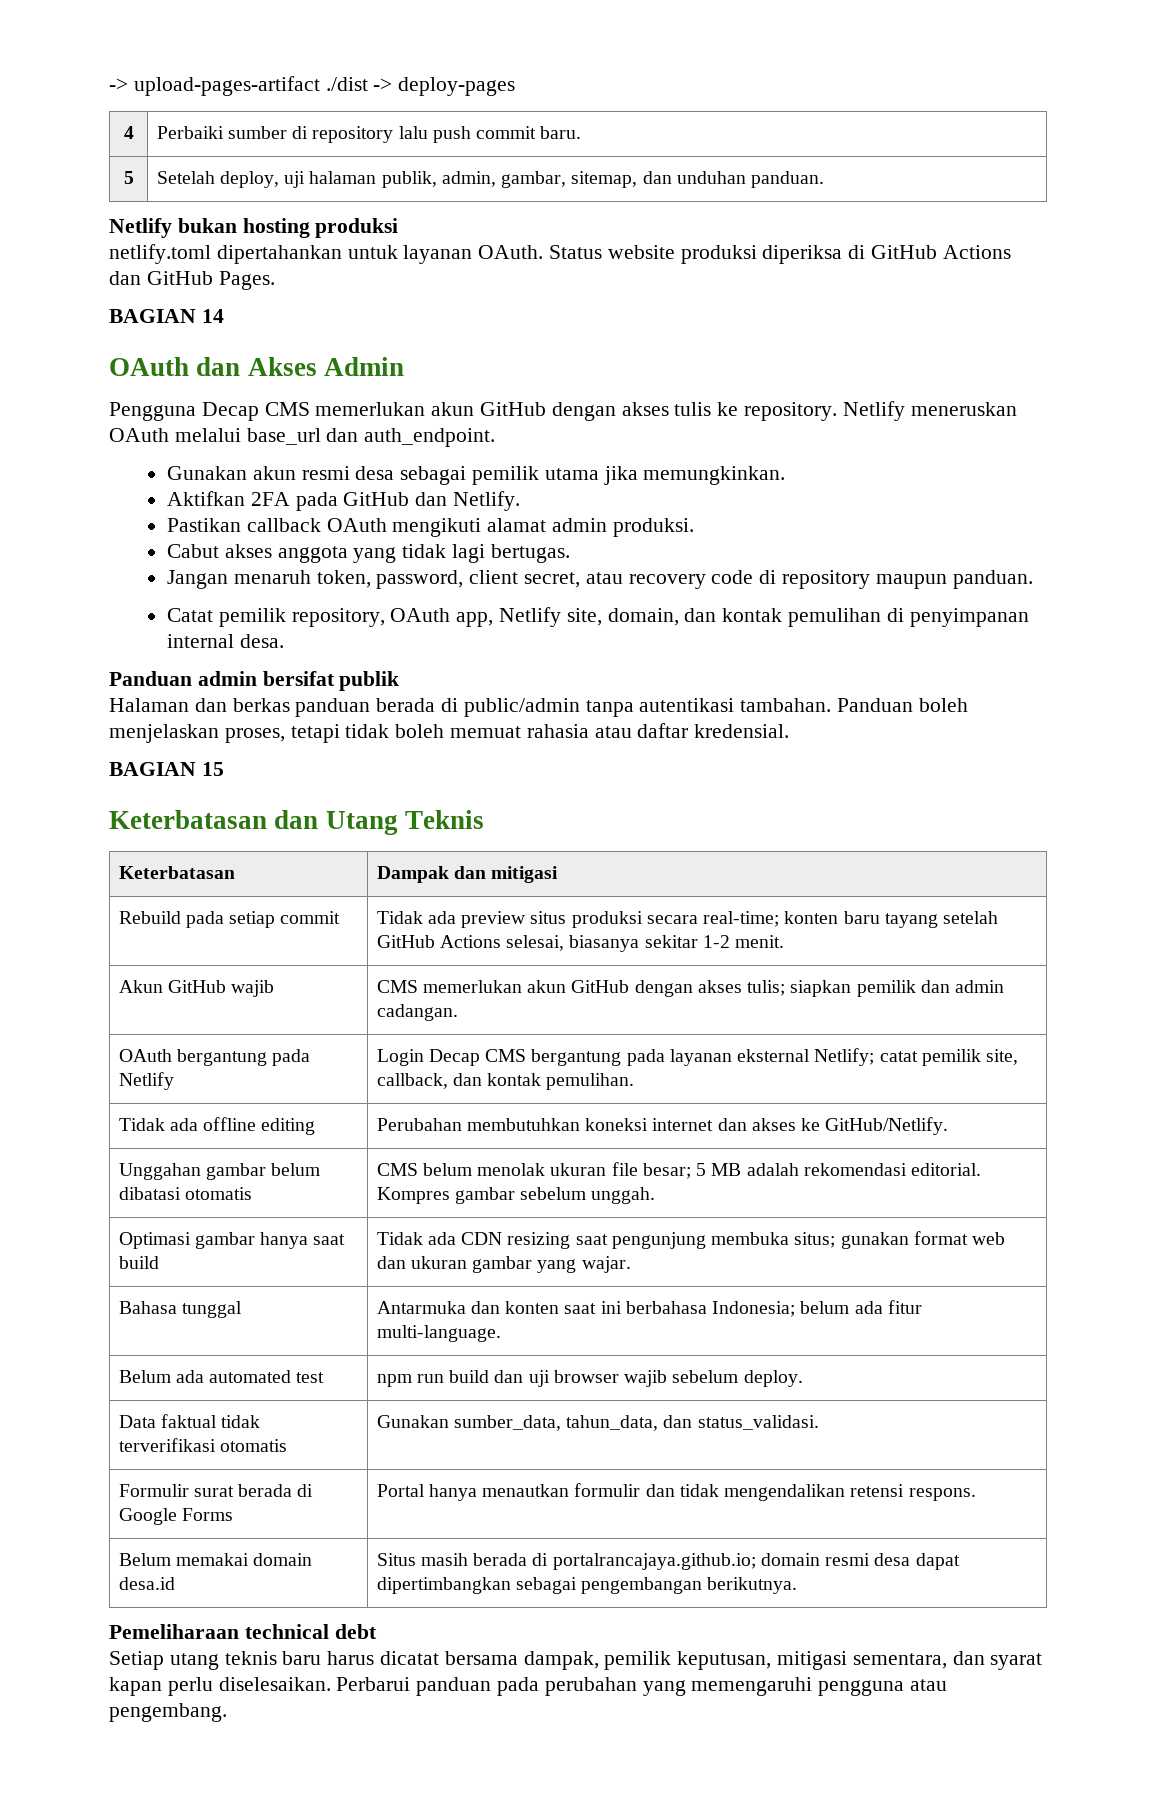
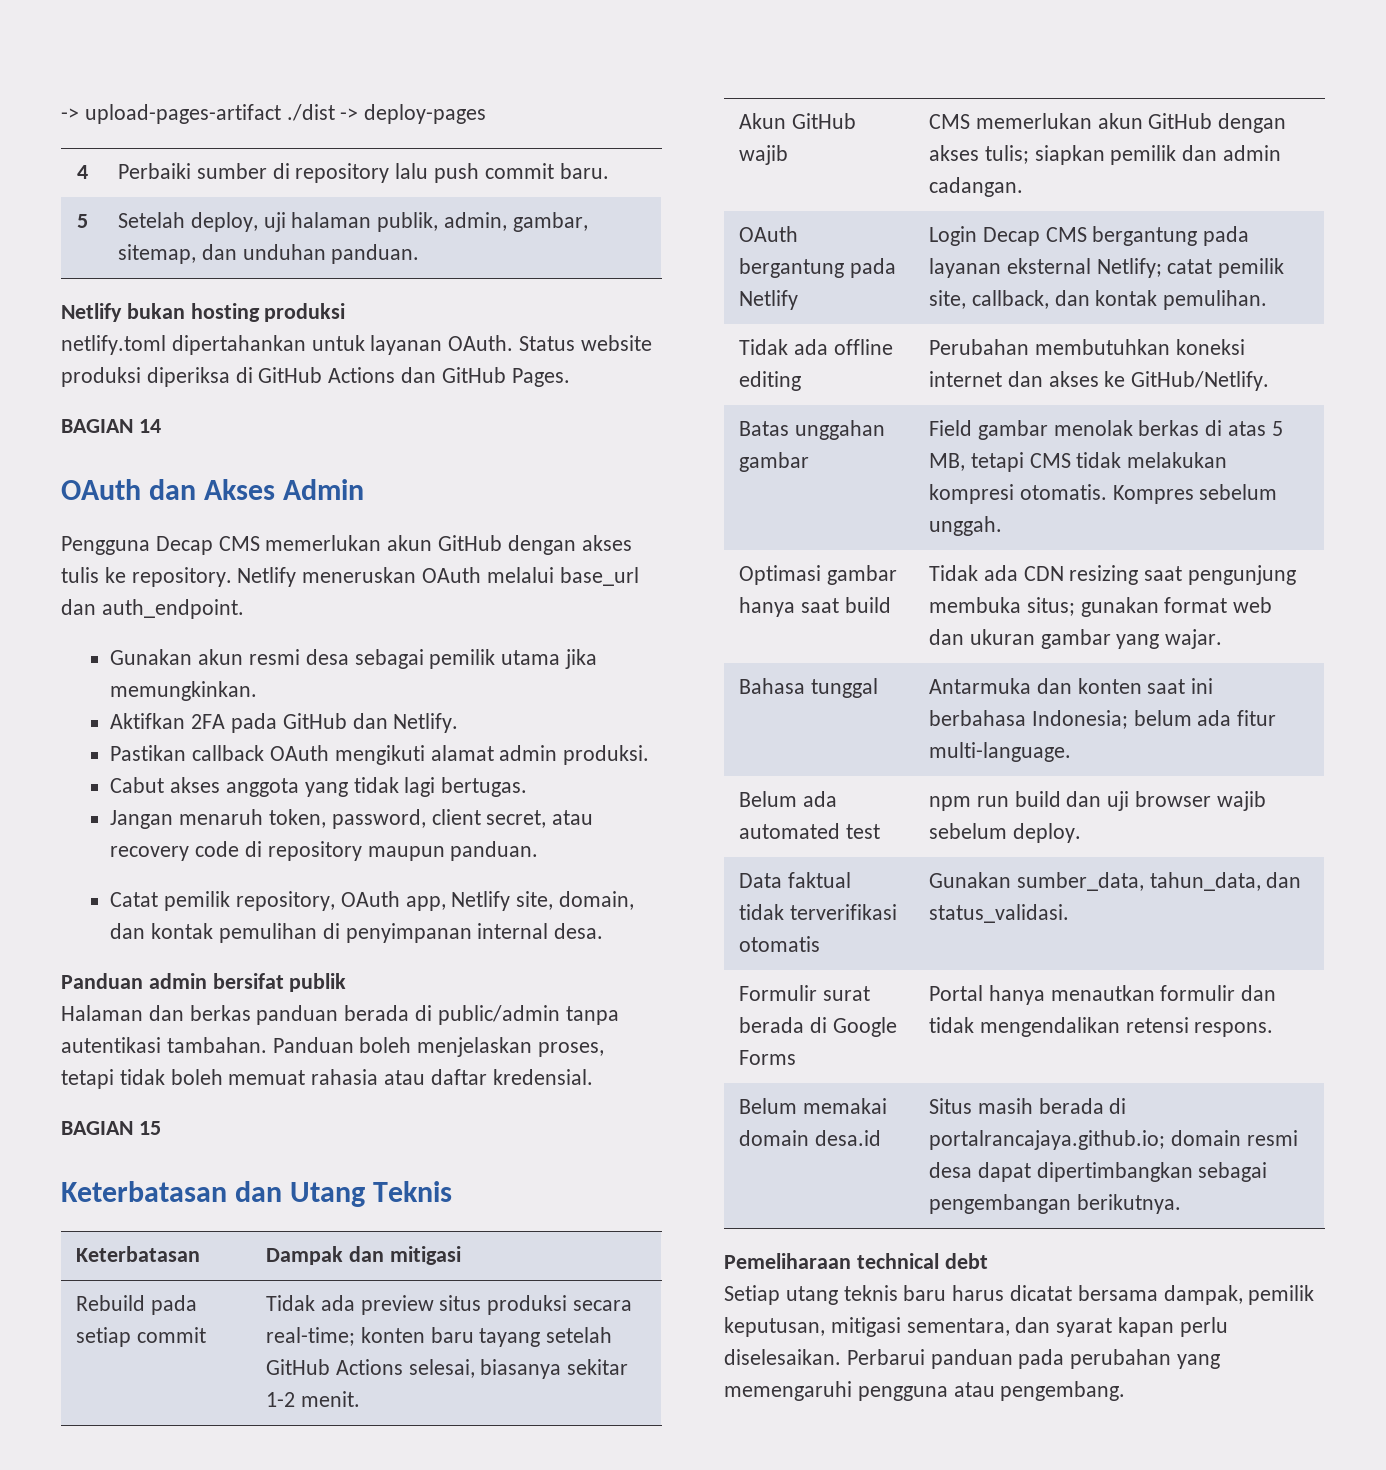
- Unggahan gambar belum dibatasi otomatis | CMS belum menolak ukuran file besar; 5 MB adalah rekomendasi editorial. Kompres gambar sebelum unggah.
+ Batas unggahan gambar | Field gambar menolak berkas di atas 5 MB, tetapi CMS tidak melakukan kompresi otomatis. Kompres sebelum unggah.

